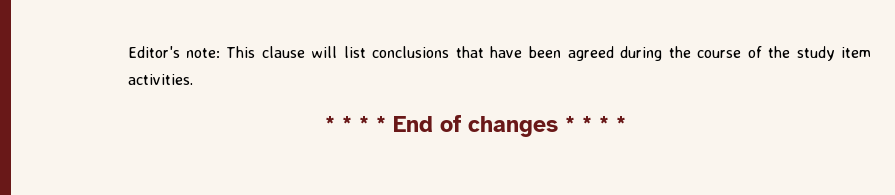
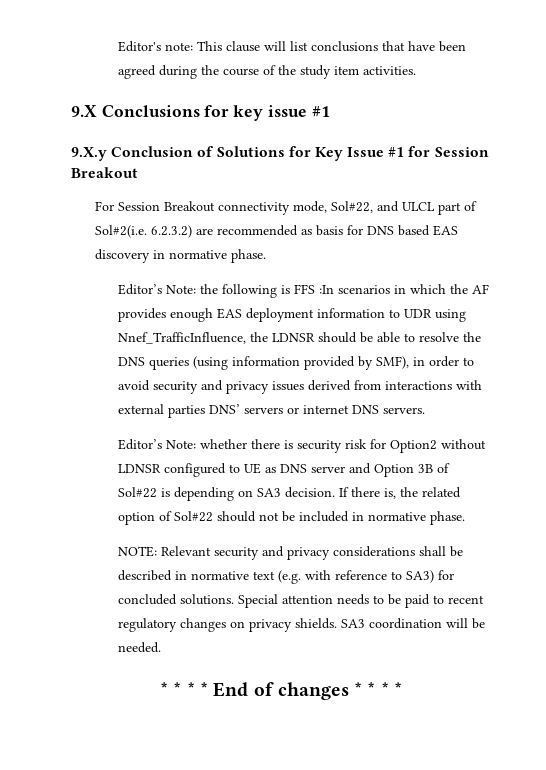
+ 9.X Conclusions for key issue #1
+ 9.X.y Conclusion of Solutions for Key Issue #1 for Session Breakout
+ For Session Breakout connectivity mode, Sol#22, and ULCL part of Sol#2(i.e. 6.2.3.2) are recommended as basis for DNS based EAS discovery in normative phase.
+ Editor’s Note: the following is FFS :In scenarios in which the AF provides enough EAS deployment information to UDR using Nnef_TrafficInfluence, the LDNSR should be able to resolve the DNS queries (using information provided by SMF), in order to avoid security and privacy issues derived from interactions with external parties DNS’ servers or internet DNS servers.
+ Editor’s Note: whether there is security risk for Option2 without LDNSR configured to UE as DNS server and Option 3B of Sol#22 is depending on SA3 decision. If there is, the related option of Sol#22 should not be included in normative phase.
+ NOTE: Relevant security and privacy considerations shall be described in normative text (e.g. with reference to SA3) for concluded solutions. Special attention needs to be paid to recent regulatory changes on privacy shields. SA3 coordination will be needed.

